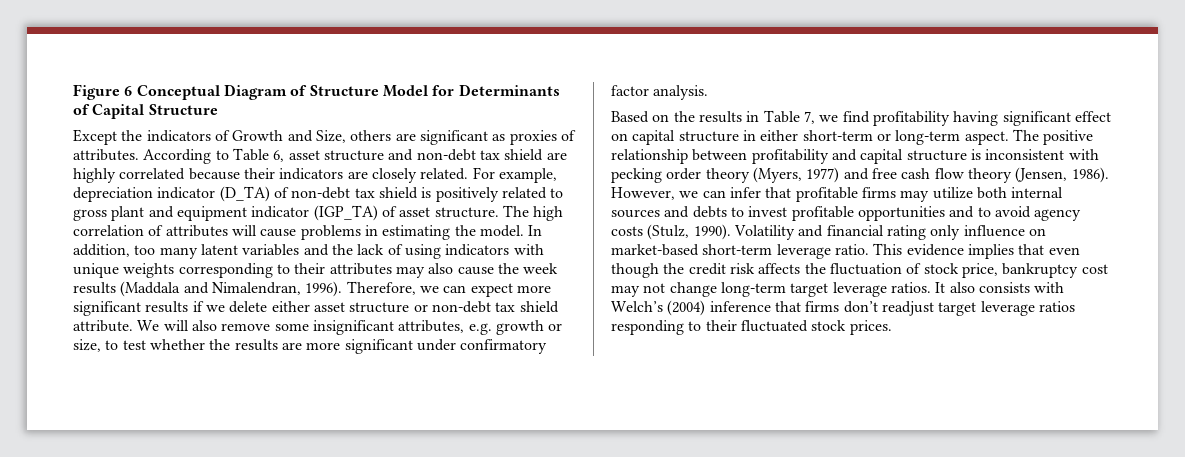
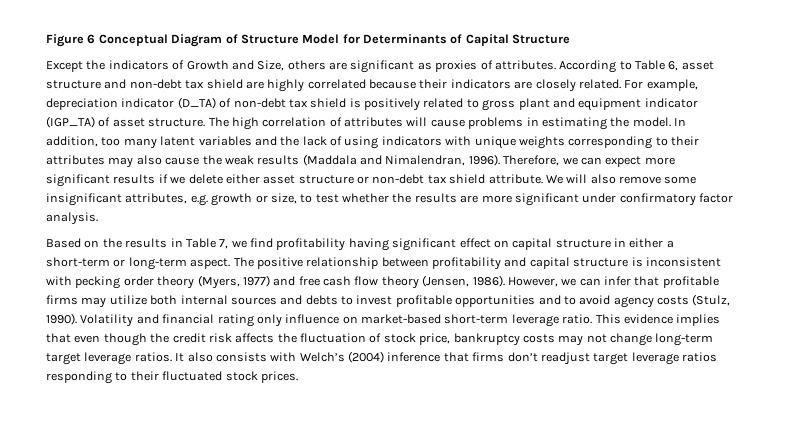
- In addition, too many latent variables and the lack of using indicators with unique weights corresponding to their attributes may also cause the week results (Maddala and Nimalendran, 1996).
+ In addition, too many latent variables and the lack of using indicators with unique weights corresponding to their attributes may also cause the weak results (Maddala and Nimalendran, 1996).
- Based on the results in Table 7, we find profitability having significant effect on capital structure in either short-term or long-term aspect.
+ Based on the results in Table 7, we find profitability having significant effect on capital structure in either a short-term or long-term aspect.
- This evidence implies that even though the credit risk affects the fluctuation of stock price, bankruptcy cost may not change long-term target leverage ratios.
+ This evidence implies that even though the credit risk affects the fluctuation of stock price, bankruptcy costs may not change long-term target leverage ratios.

